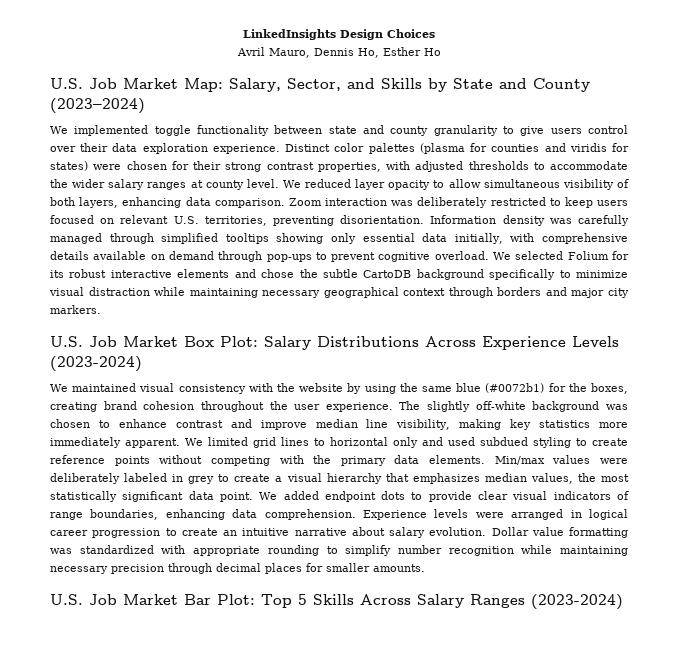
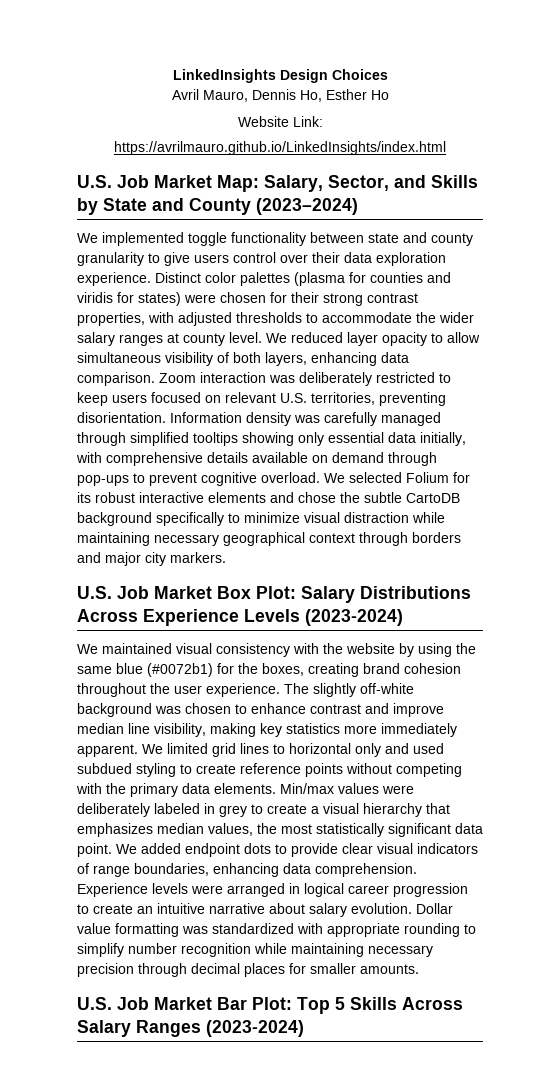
+ Website Link:
+ https://avrilmauro.github.io/LinkedInsights/index.html

